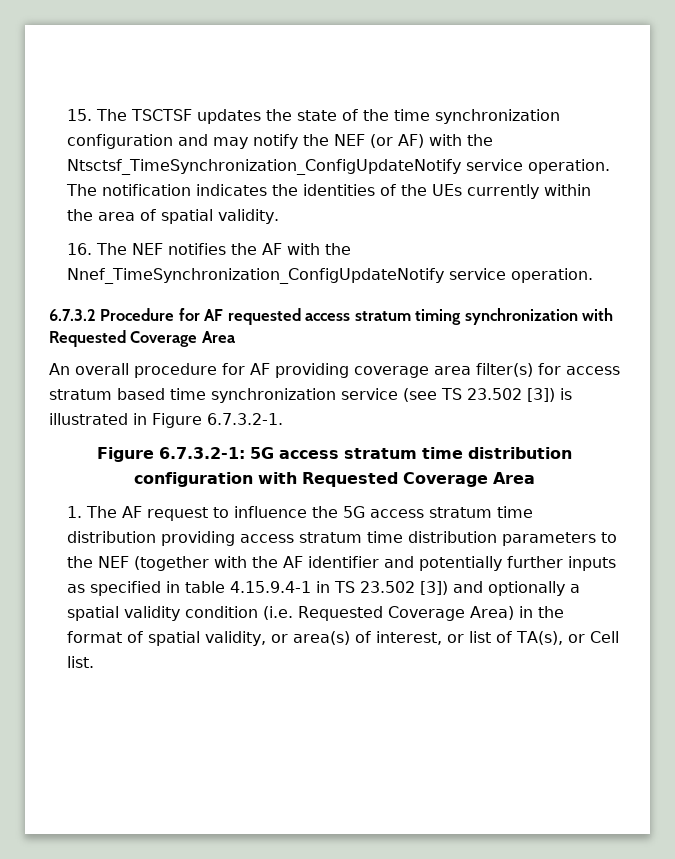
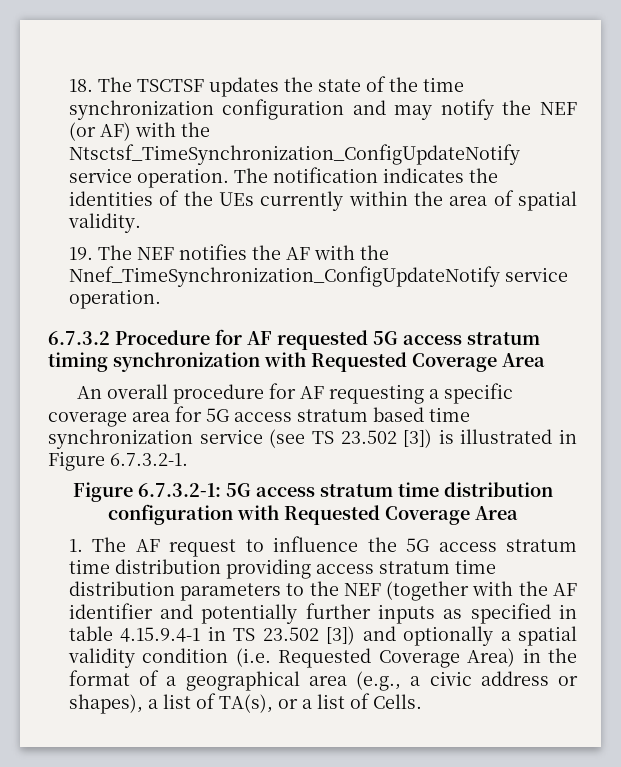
- 15. The TSCTSF updates the state of the time synchronization configuration and may notify the NEF (or AF) with the Ntsctsf_TimeSynchronization_ConfigUpdateNotify service operation.
+ 18. The TSCTSF updates the state of the time synchronization configuration and may notify the NEF (or AF) with the Ntsctsf_TimeSynchronization_ConfigUpdateNotify service operation.
- 16. The NEF notifies the AF with the Nnef_TimeSynchronization_ConfigUpdateNotify service operation.
+ 19. The NEF notifies the AF with the Nnef_TimeSynchronization_ConfigUpdateNotify service operation.
- 6.7.3.2 Procedure for AF requested access stratum timing synchronization with Requested Coverage Area
+ 6.7.3.2 Procedure for AF requested 5G access stratum timing synchronization with Requested Coverage Area
- An overall procedure for AF providing coverage area filter(s) for access stratum based time synchronization service (see TS 23.502 [3]) is illustrated in Figure 6.7.3.2-1.
+ An overall procedure for AF requesting a specific coverage area for 5G access stratum based time synchronization service (see TS 23.502 [3]) is illustrated in Figure 6.7.3.2-1.
- 1. The AF request to influence the 5G access stratum time distribution providing access stratum time distribution parameters to the NEF (together with the AF identifier and potentially further inputs as specified in table 4.15.9.4-1 in TS 23.502 [3]) and optionally a spatial validity condition (i.e. Requested Coverage Area) in the format of spatial validity, or area(s) of interest, or list of TA(s), or Cell list.
+ 1. The AF request to influence the 5G access stratum time distribution providing access stratum time distribution parameters to the NEF (together with the AF identifier and potentially further inputs as specified in table 4.15.9.4-1 in TS 23.502 [3]) and optionally a spatial validity condition (i.e. Requested Coverage Area) in the format of a geographical area (e.g., a civic address or shapes), a list of TA(s), or a list of Cells.

